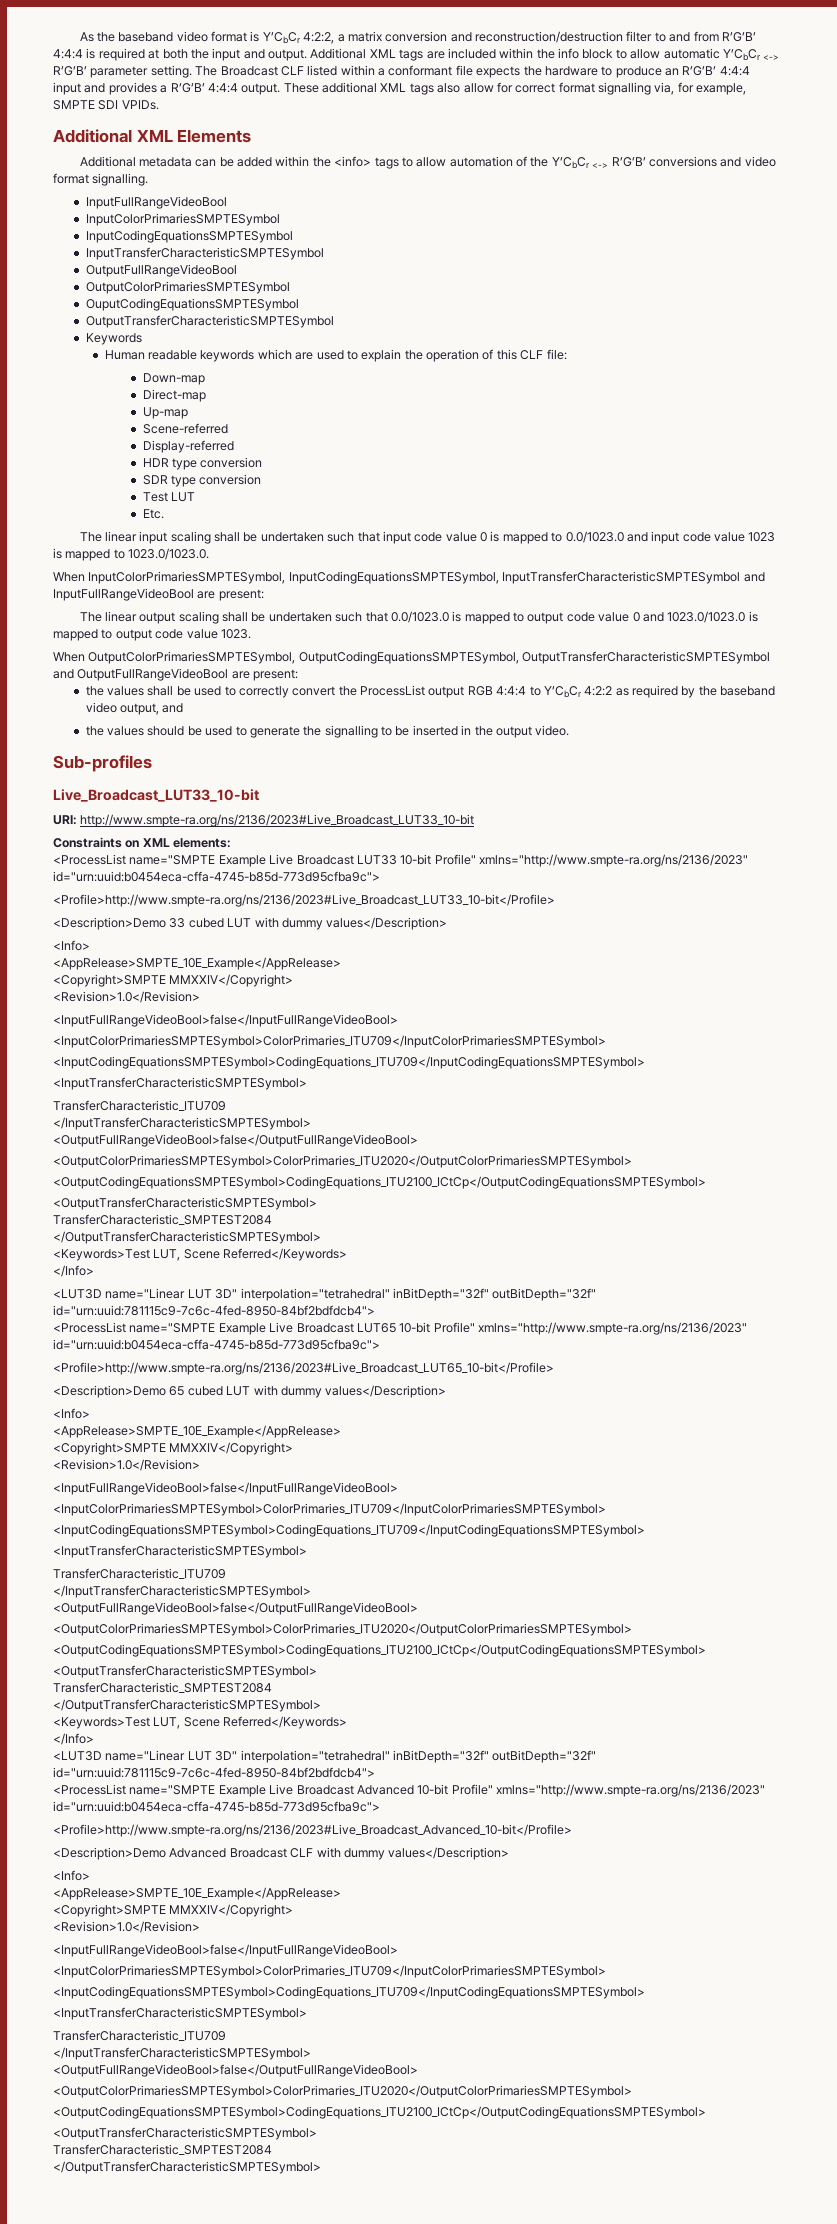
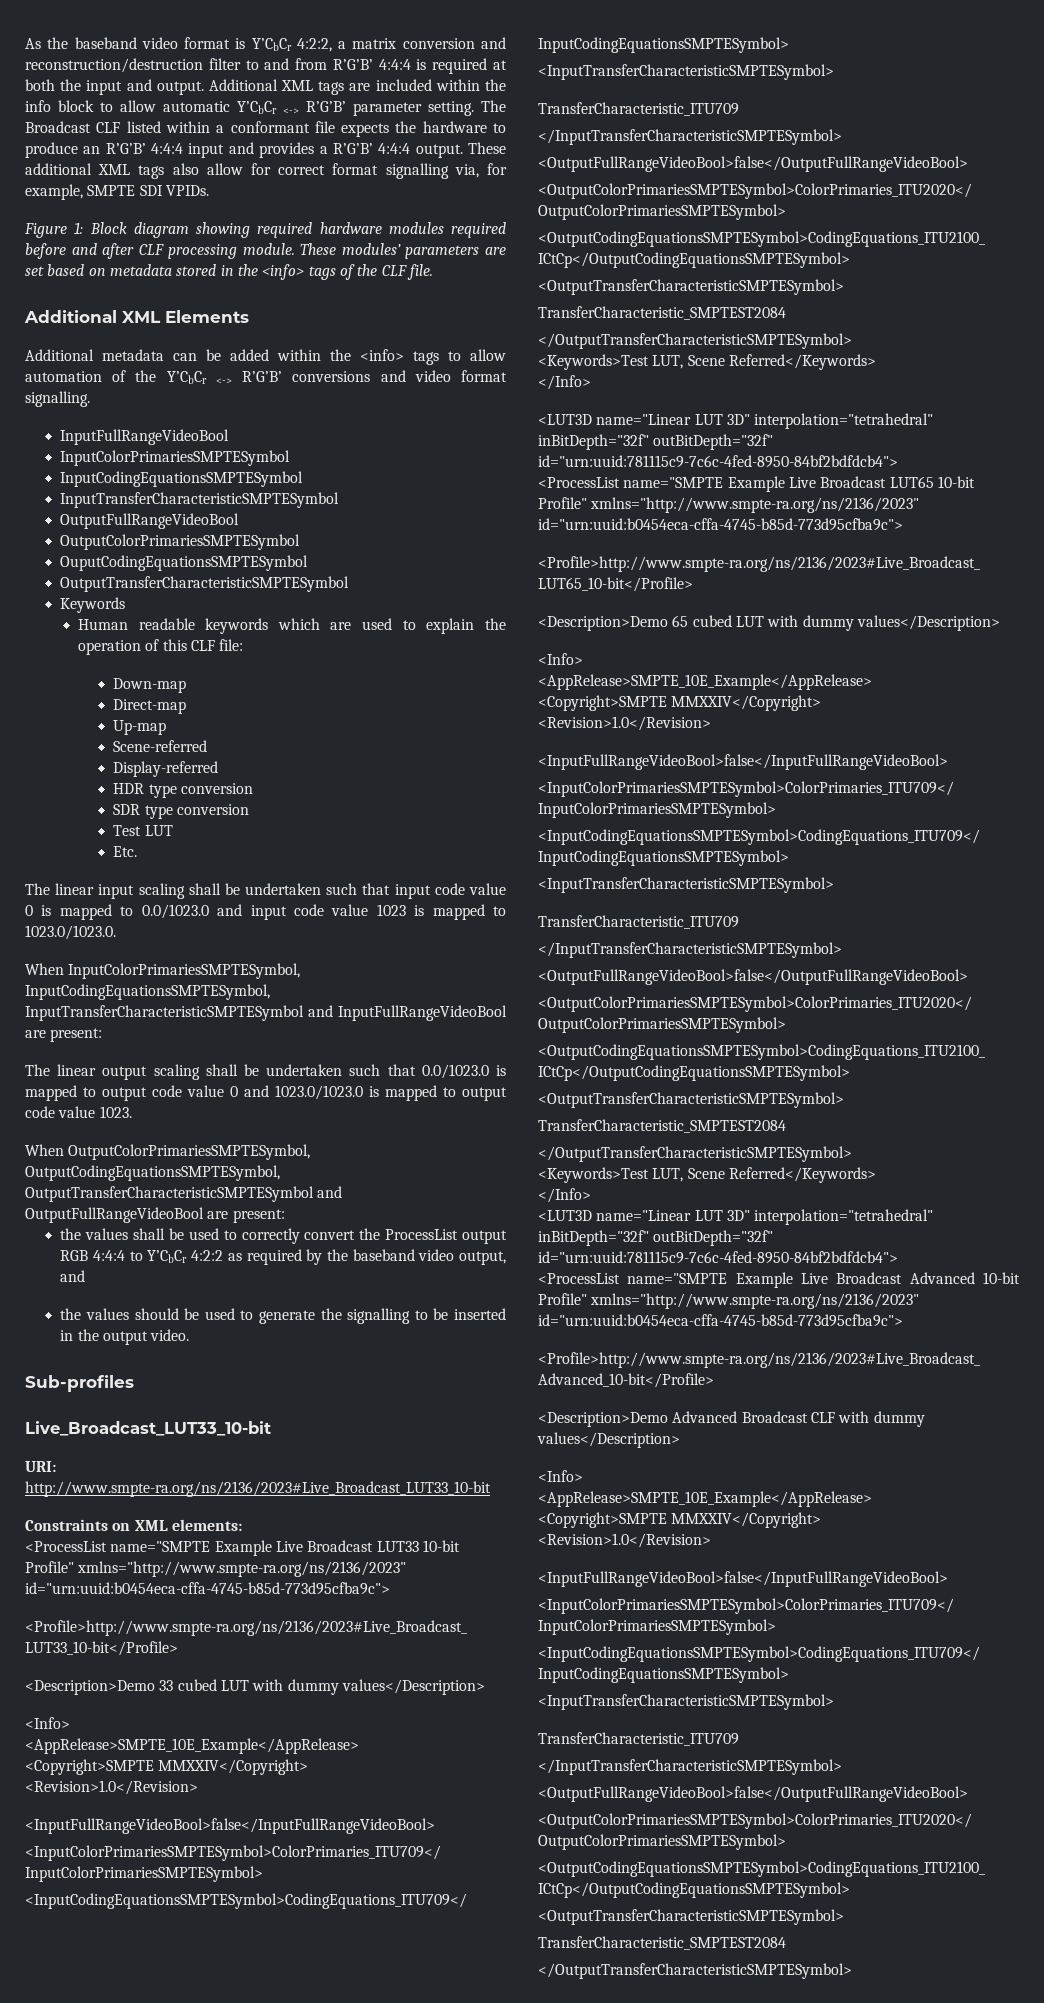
+ Figure 1: Block diagram showing required hardware modules required before and after CLF processing module. These modules’ parameters are set based on metadata stored in the <info> tags of the CLF file.

